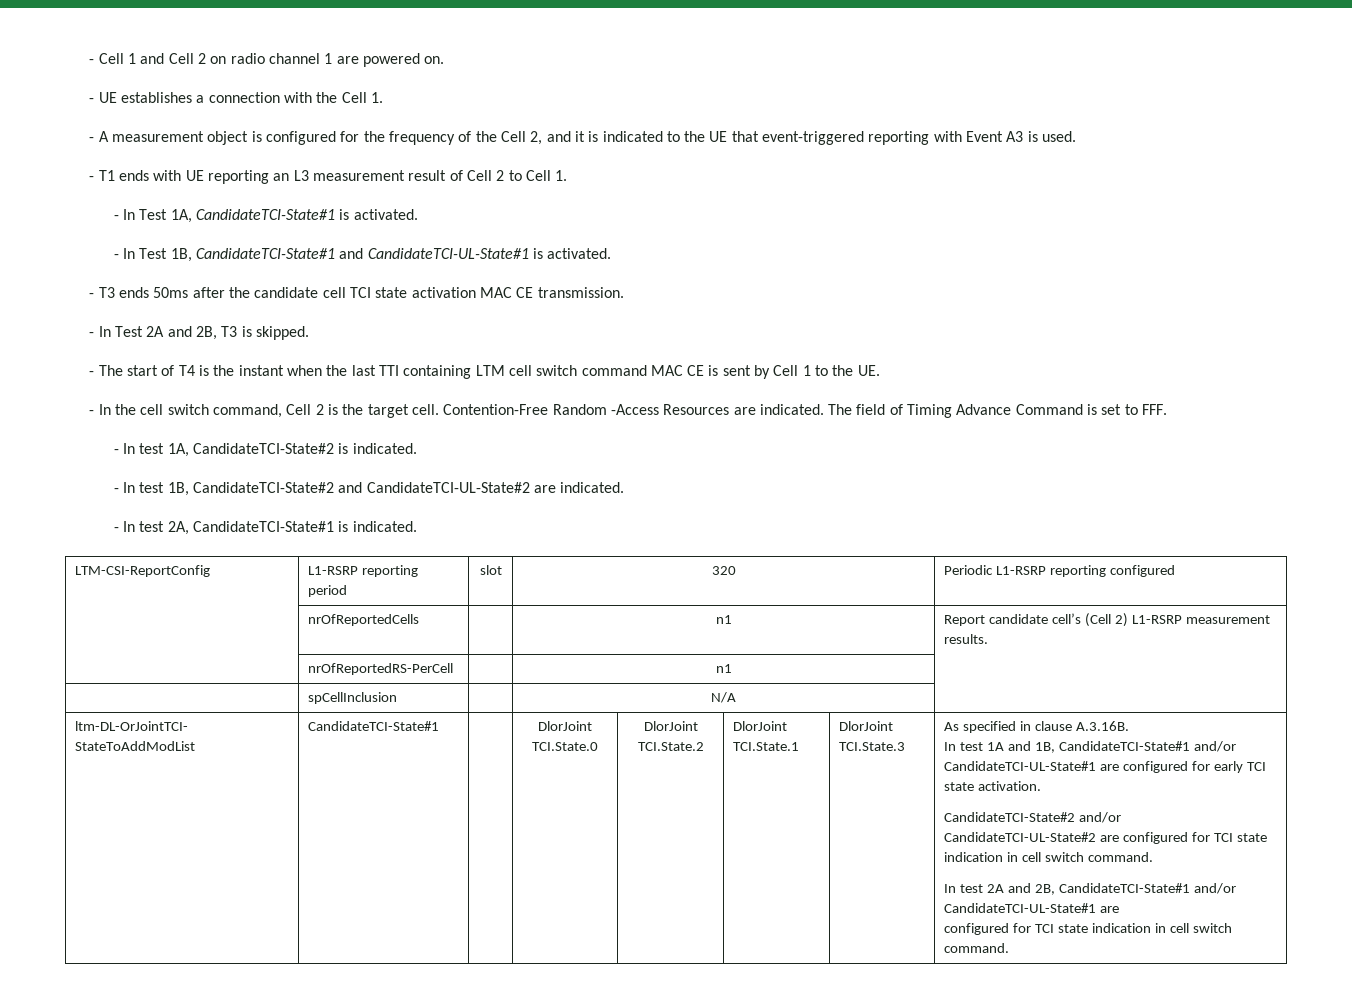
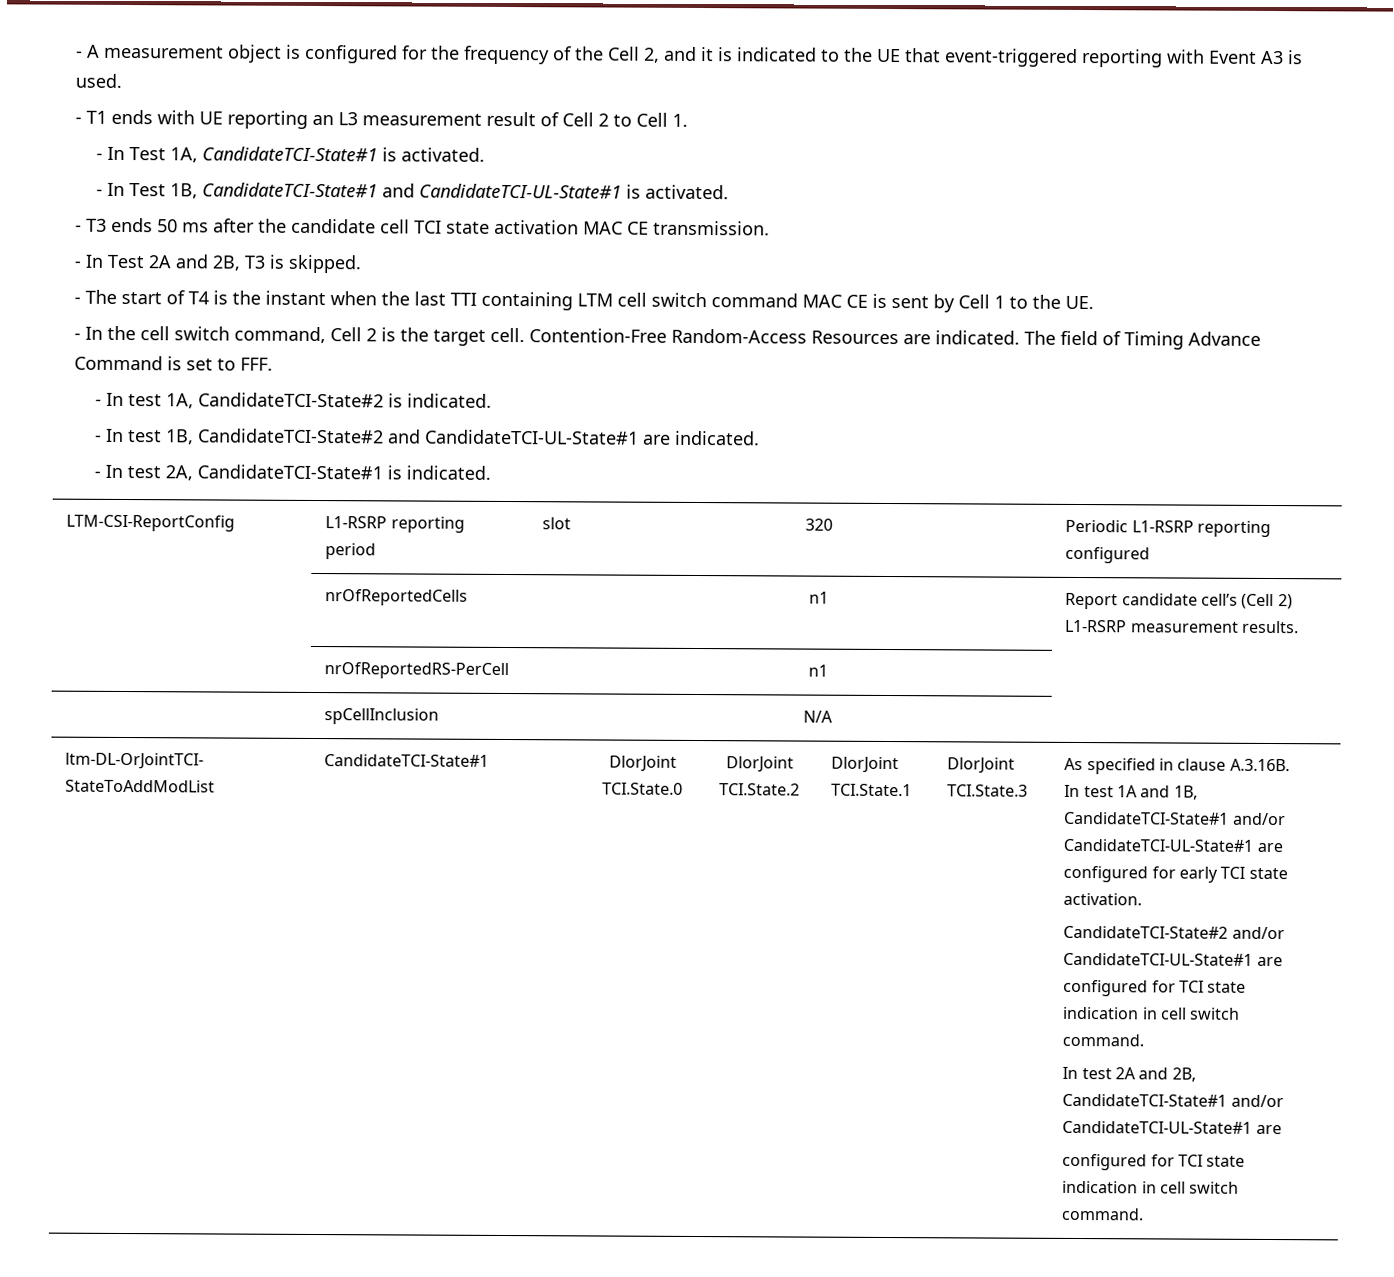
- - Cell 1 and Cell 2 on radio channel 1 are powered on.
- - UE establishes a connection with the Cell 1.
- - T3 ends 50ms after the candidate cell TCI state activation MAC CE transmission.
+ - T3 ends 50 ms after the candidate cell TCI state activation MAC CE transmission.
- Contention-Free Random -Access Resources are indicated.
+ Contention-Free Random-Access Resources are indicated.
- - In test 1B, CandidateTCI-State#2 and CandidateTCI-UL-State#2 are indicated.
+ - In test 1B, CandidateTCI-State#2 and CandidateTCI-UL-State#1 are indicated.
- CandidateTCI-State#2 and/or CandidateTCI-UL-State#2 are configured for TCI state indication in cell switch command.
+ CandidateTCI-State#2 and/or CandidateTCI-UL-State#1 are configured for TCI state indication in cell switch command.

